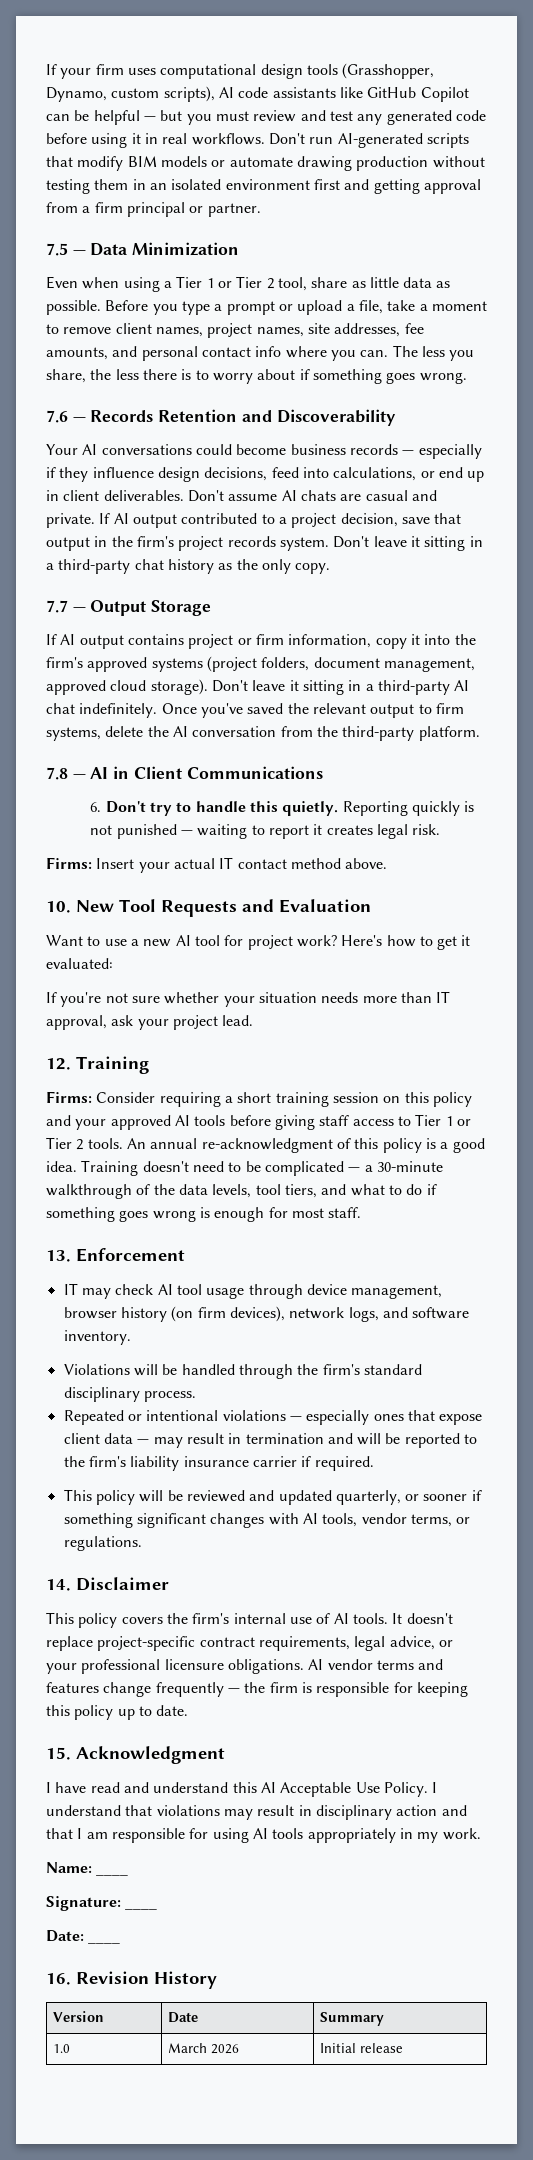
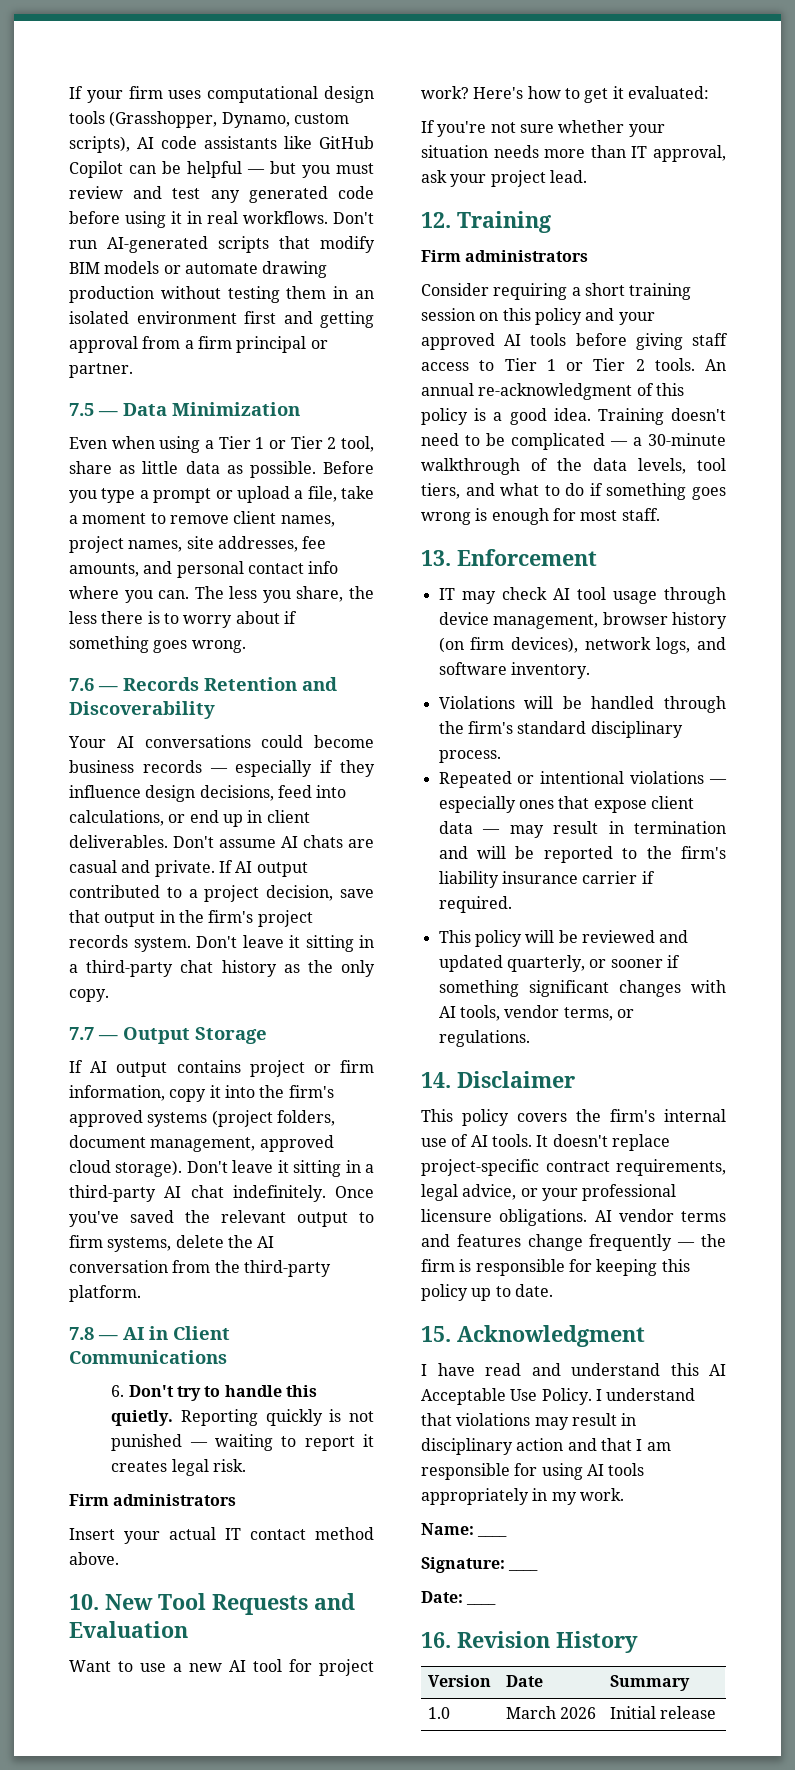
  Reporting quickly is not punished — waiting to report it creates legal risk.
- Firms: Insert your actual IT contact method above.
+ Firm administrators
+ Insert your actual IT contact method above.
  12. Training
- Firms: Consider requiring a short training session on this policy and your approved AI tools before giving staff access to Tier 1 or Tier 2 tools.
+ Firm administrators
+ Consider requiring a short training session on this policy and your approved AI tools before giving staff access to Tier 1 or Tier 2 tools.

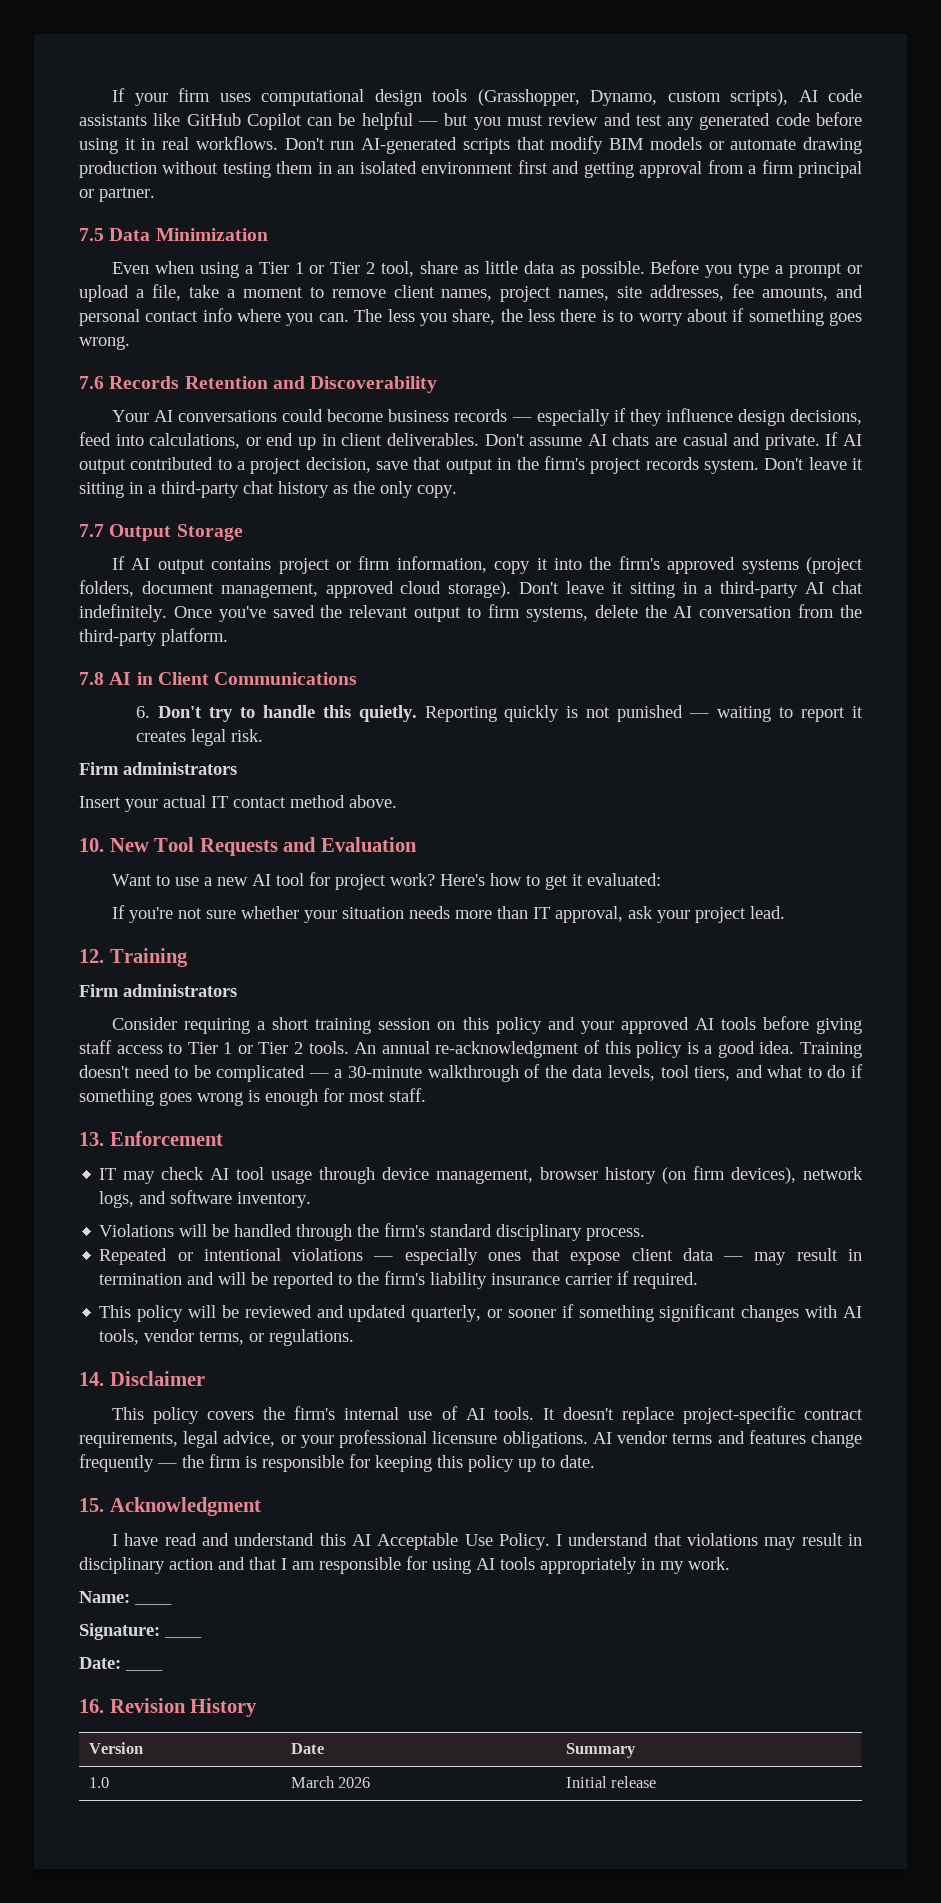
- 7.5 — Data Minimization
+ 7.5 Data Minimization
- 7.6 — Records Retention and Discoverability
+ 7.6 Records Retention and Discoverability
- 7.7 — Output Storage
+ 7.7 Output Storage
- 7.8 — AI in Client Communications
+ 7.8 AI in Client Communications

